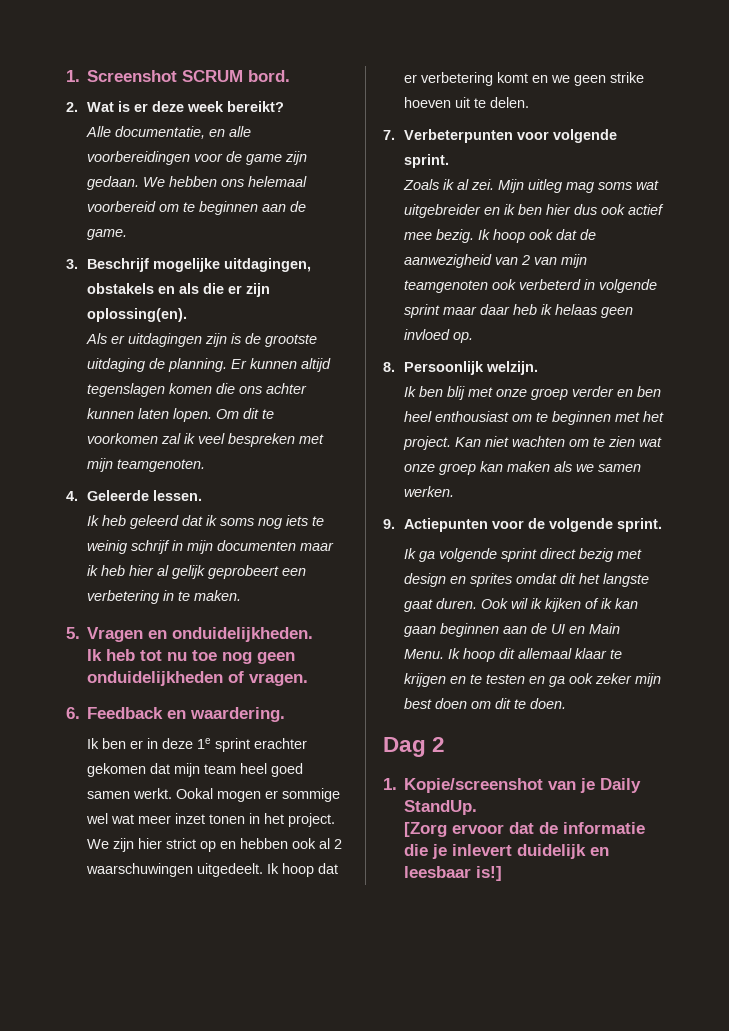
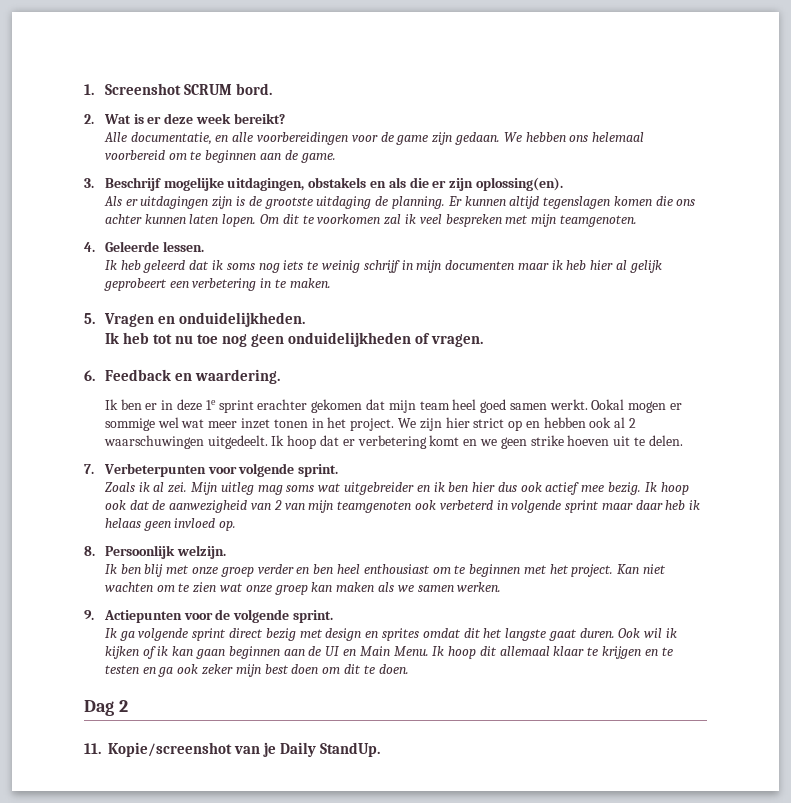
- 1. Kopie/screenshot van je Daily StandUp.
+ 11. Kopie/screenshot van je Daily StandUp.
- [Zorg ervoor dat de informatie die je inlevert duidelijk en leesbaar is!]

